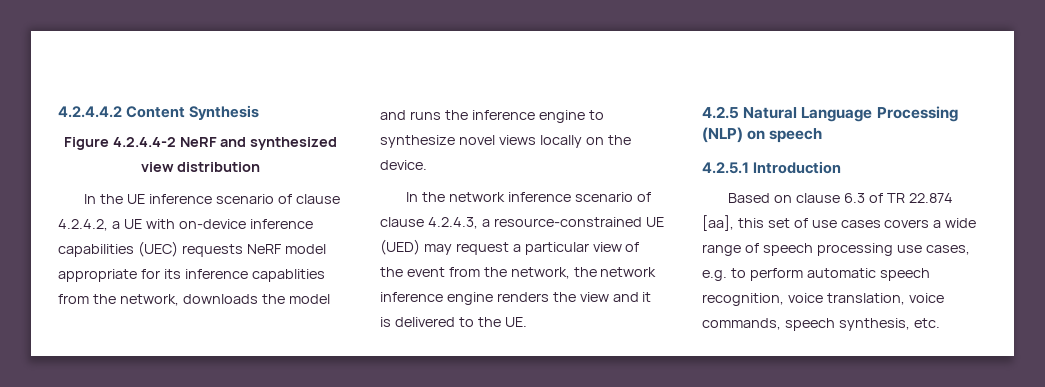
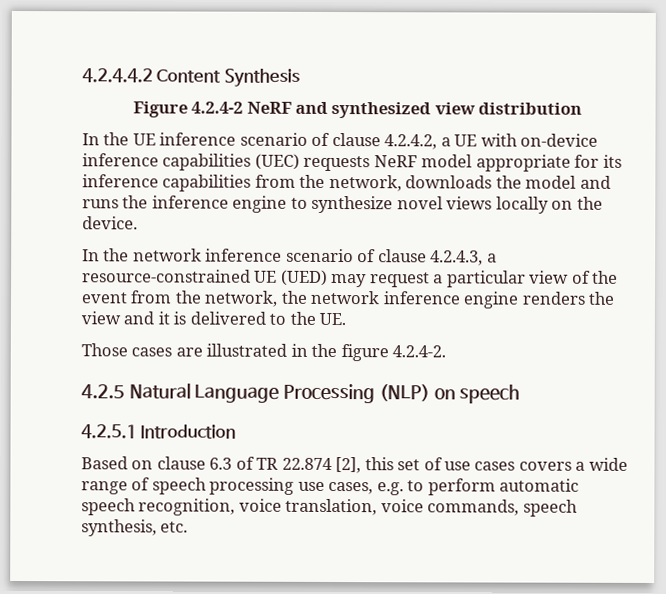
- Figure 4.2.4.4-2 NeRF and synthesized view distribution
+ Figure 4.2.4-2 NeRF and synthesized view distribution
- In the UE inference scenario of clause 4.2.4.2, a UE with on-device inference capabilities (UEC) requests NeRF model appropriate for its inference capablities from the network, downloads the model and runs the inference engine to synthesize novel views locally on the device.
+ In the UE inference scenario of clause 4.2.4.2, a UE with on-device inference capabilities (UEC) requests NeRF model appropriate for its inference capabilities from the network, downloads the model and runs the inference engine to synthesize novel views locally on the device.
+ Those cases are illustrated in the figure 4.2.4-2.
- Based on clause 6.3 of TR 22.874 [aa], this set of use cases covers a wide range of speech processing use cases, e.g. to perform automatic speech recognition, voice translation, voice commands, speech synthesis, etc.
+ Based on clause 6.3 of TR 22.874 [2], this set of use cases covers a wide range of speech processing use cases, e.g. to perform automatic speech recognition, voice translation, voice commands, speech synthesis, etc.

